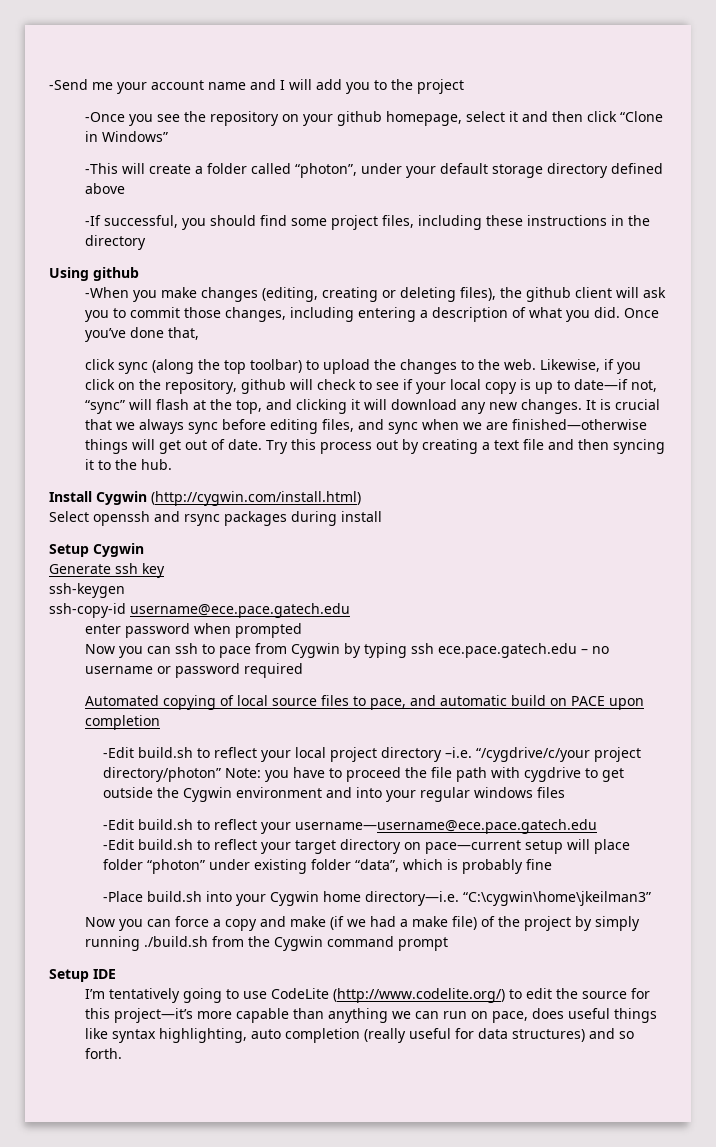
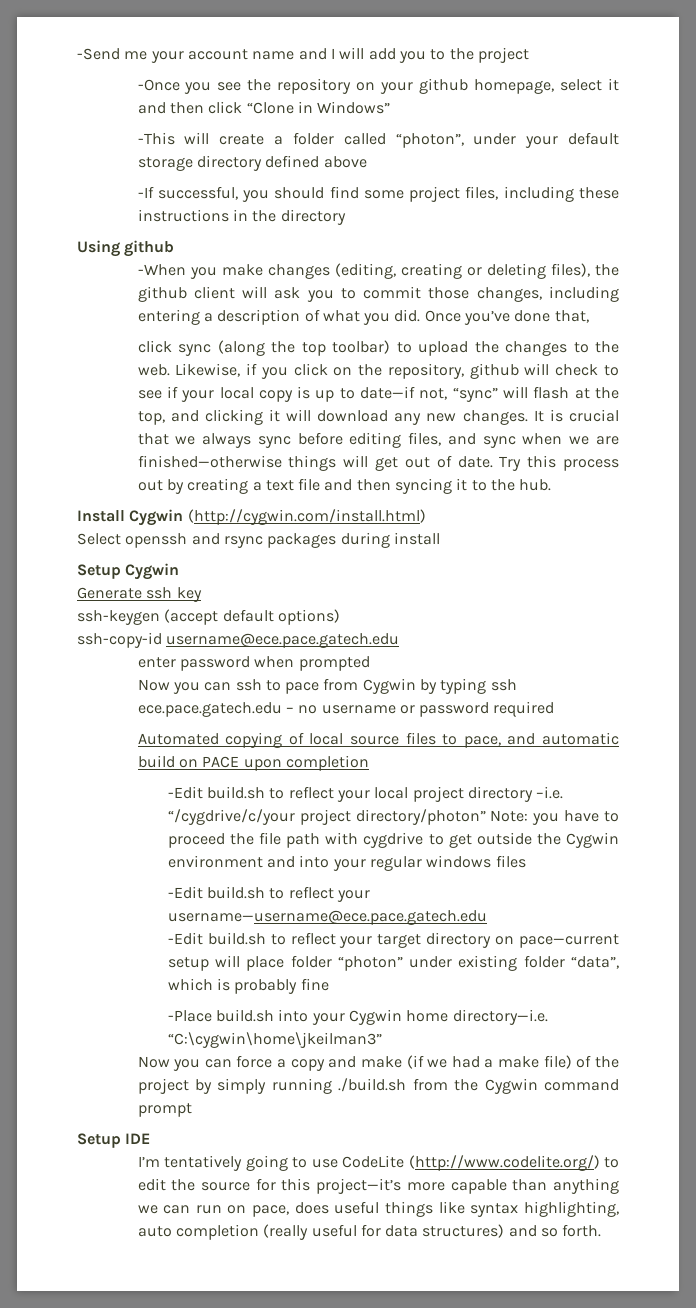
- ssh-keygen
+ ssh-keygen (accept default options)

